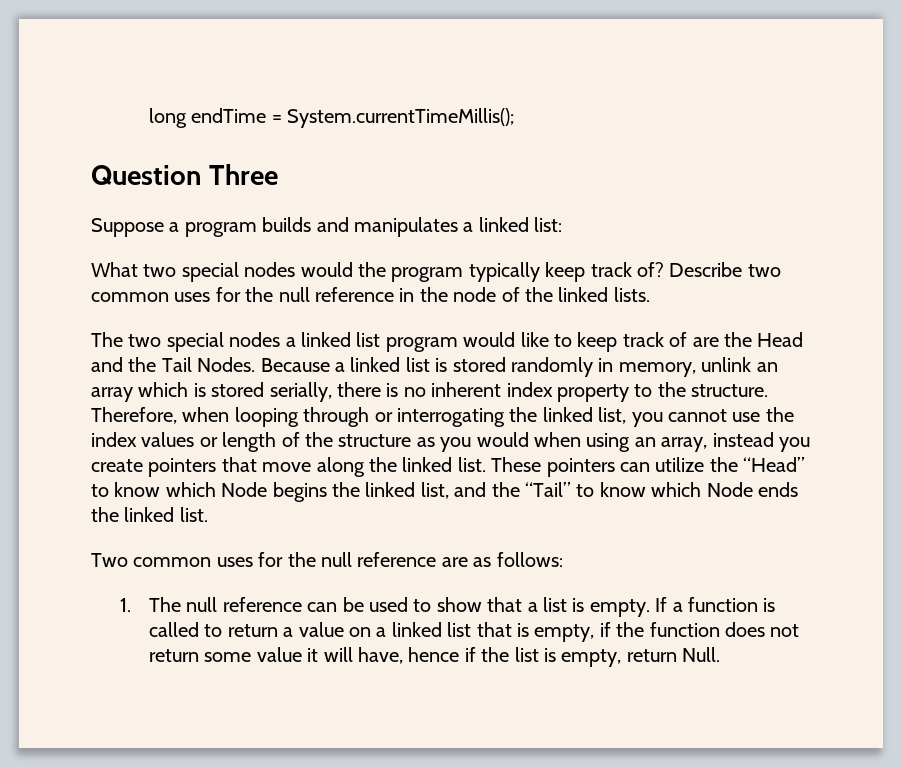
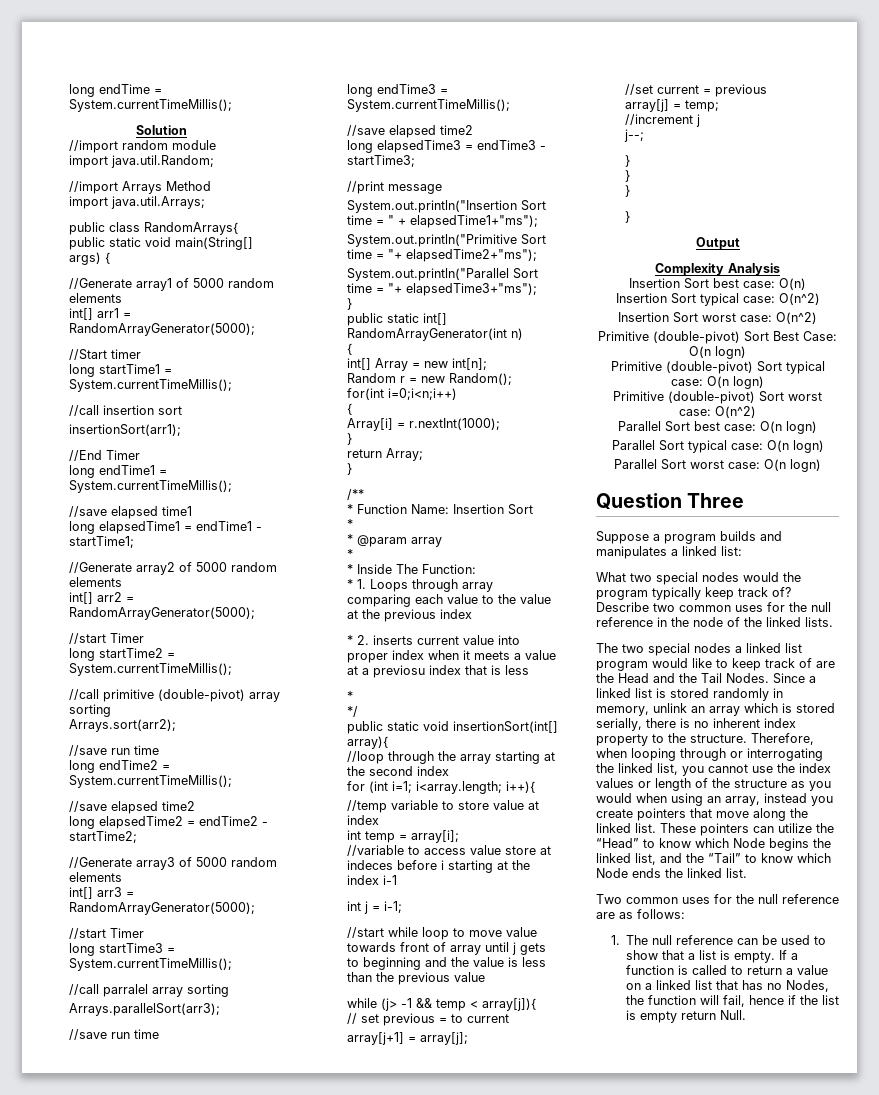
+ Solution
+ //import random module
+ import java.util.Random;
+ //import Arrays Method
+ import java.util.Arrays;
+ public class RandomArrays{
+ public static void main(String[] args) {
+ //Generate array1 of 5000 random elements
+ int[] arr1 = RandomArrayGenerator(5000);
+ //Start timer
+ long startTime1 = System.currentTimeMillis();
+ //call insertion sort
+ insertionSort(arr1);
+ //End Timer
+ long endTime1 = System.currentTimeMillis();
+ //save elapsed time1
+ long elapsedTime1 = endTime1 - startTime1;
+ //Generate array2 of 5000 random elements
+ int[] arr2 = RandomArrayGenerator(5000);
+ //start Timer
+ long startTime2 = System.currentTimeMillis();
+ //call primitive (double-pivot) array sorting
+ Arrays.sort(arr2);
+ //save run time
+ long endTime2 = System.currentTimeMillis();
+ //save elapsed time2
+ long elapsedTime2 = endTime2 - startTime2;
+ //Generate array3 of 5000 random elements
+ int[] arr3 = RandomArrayGenerator(5000);
+ //start Timer
+ long startTime3 = System.currentTimeMillis();
+ //call parralel array sorting
+ Arrays.parallelSort(arr3);
+ //save run time
+ long endTime3 = System.currentTimeMillis();
+ //save elapsed time2
+ long elapsedTime3 = endTime3 - startTime3;
+ //print message
+ System.out.println("Insertion Sort time = " + elapsedTime1+"ms");
+ System.out.println("Primitive Sort time = "+ elapsedTime2+"ms");
+ System.out.println("Parallel Sort time = "+ elapsedTime3+"ms");
+ }
+ public static int[] RandomArrayGenerator(int n)
+ {
+ int[] Array = new int[n];
+ Random r = new Random();
+ for(int i=0;i<n;i++)
+ {
+ Array[i] = r.nextInt(1000);
+ }
+ return Array;
+ }
+ /**
+ * Function Name: Insertion Sort
+ *
+ * @param array
+ *
+ * Inside The Function:
+ * 1. Loops through array comparing each value to the value at the previous index
+ * 2. inserts current value into proper index when it meets a value at a previosu index that is less
+ *
+ */
+ public static void insertionSort(int[] array){
+ //loop through the array starting at the second index
+ for (int i=1; i<array.length; i++){
+ //temp variable to store value at index
+ int temp = array[i];
+ //variable to access value store at indeces before i starting at the index i-1
+ int j = i-1;
+ //start while loop to move value towards front of array until j gets to beginning and the value is less than the previous value
+ while (j> -1 && temp < array[j]){
+ // set previous = to current
+ array[j+1] = array[j];
+ //set current = previous
+ array[j] = temp;
+ //increment j
+ j--;
+ }
+ }
+ }
+ }
+ Output
+ Complexity Analysis
+ Insertion Sort best case: O(n)
+ Insertion Sort typical case: O(n^2)
+ Insertion Sort worst case: O(n^2)
+ Primitive (double-pivot) Sort Best Case: O(n logn)
+ Primitive (double-pivot) Sort typical case: O(n logn)
+ Primitive (double-pivot) Sort worst case: O(n^2)
+ Parallel Sort best case: O(n logn)
+ Parallel Sort typical case: O(n logn)
+ Parallel Sort worst case: O(n logn)
- Because a linked list is stored randomly in memory, unlink an array which is stored serially, there is no inherent index property to the structure.
+ Since a linked list is stored randomly in memory, unlink an array which is stored serially, there is no inherent index property to the structure.
- If a function is called to return a value on a linked list that is empty, if the function does not return some value it will have, hence if the list is empty, return Null.
+ If a function is called to return a value on a linked list that has no Nodes, the function will fail, hence if the list is empty return Null.

